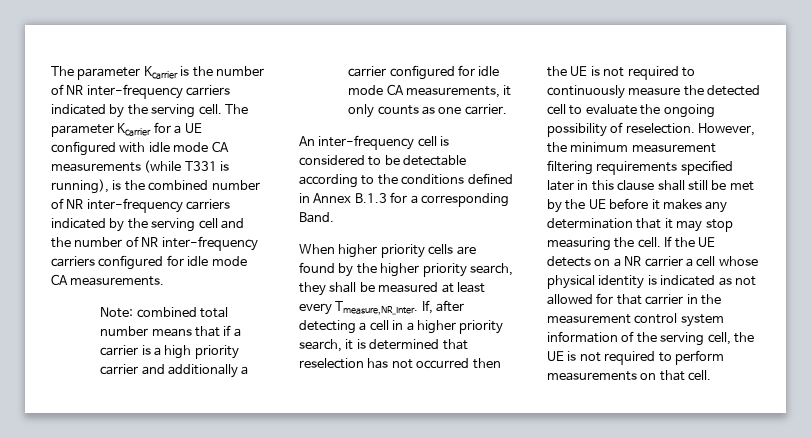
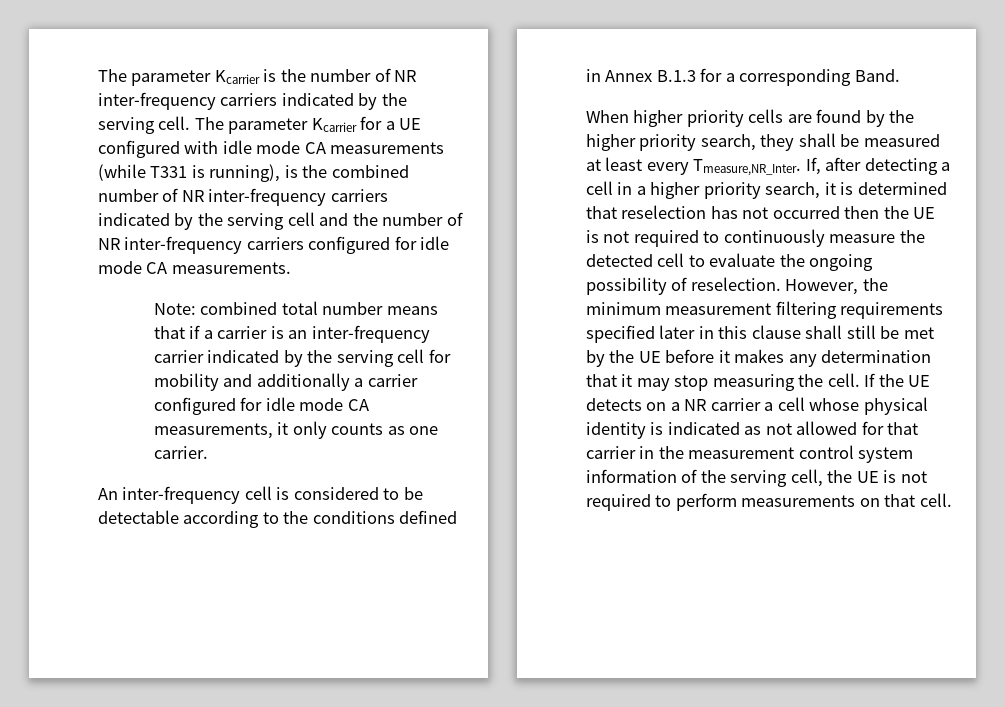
- Note: combined total number means that if a carrier is a high priority carrier and additionally a carrier configured for idle mode CA measurements, it only counts as one carrier.
+ Note: combined total number means that if a carrier is an inter-frequency carrier indicated by the serving cell for mobility and additionally a carrier configured for idle mode CA measurements, it only counts as one carrier.

